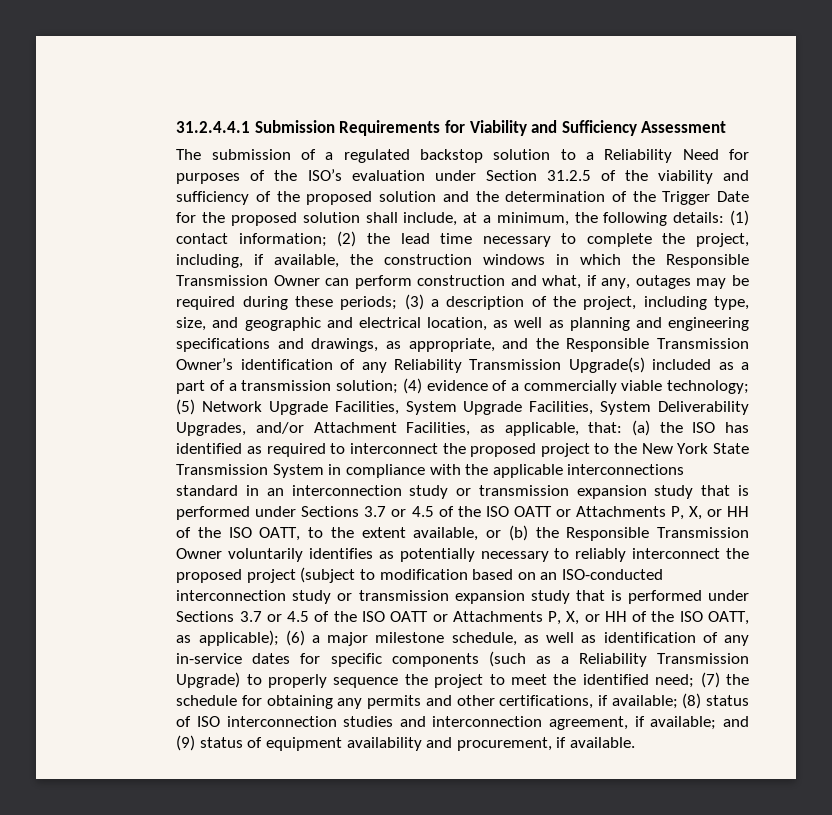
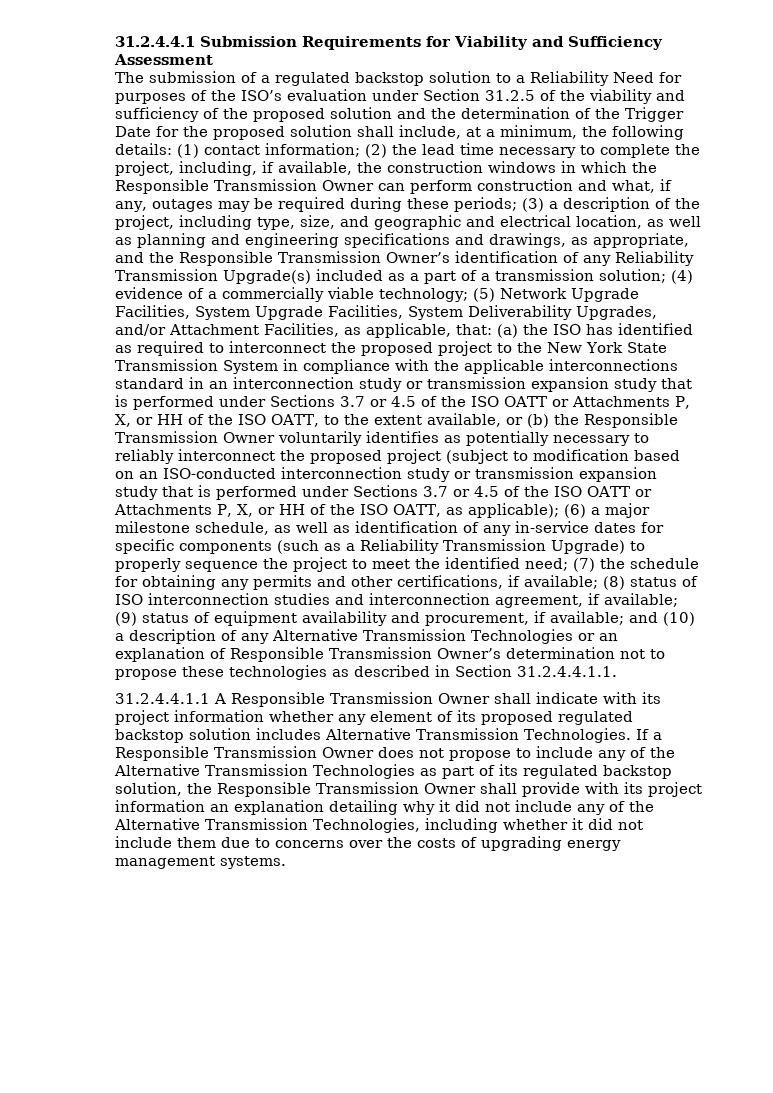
- and (9) status of equipment availability and procurement, if available.
+ (9) status of equipment availability and procurement, if available; and (10) a description of any Alternative Transmission Technologies or an explanation of Responsible Transmission Owner’s determination not to propose these technologies as described in Section 31.2.4.4.1.1.
+ 31.2.4.4.1.1 A Responsible Transmission Owner shall indicate with its project information whether any element of its proposed regulated backstop solution includes Alternative Transmission Technologies. If a Responsible Transmission Owner does not propose to include any of the Alternative Transmission Technologies as part of its regulated backstop solution, the Responsible Transmission Owner shall provide with its project information an explanation detailing why it did not include any of the Alternative Transmission Technologies, including whether it did not include them due to concerns over the costs of upgrading energy management systems.

